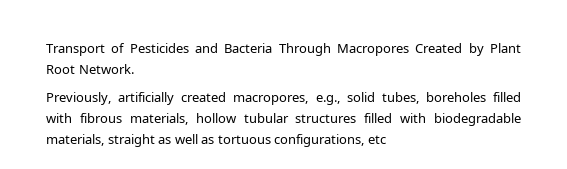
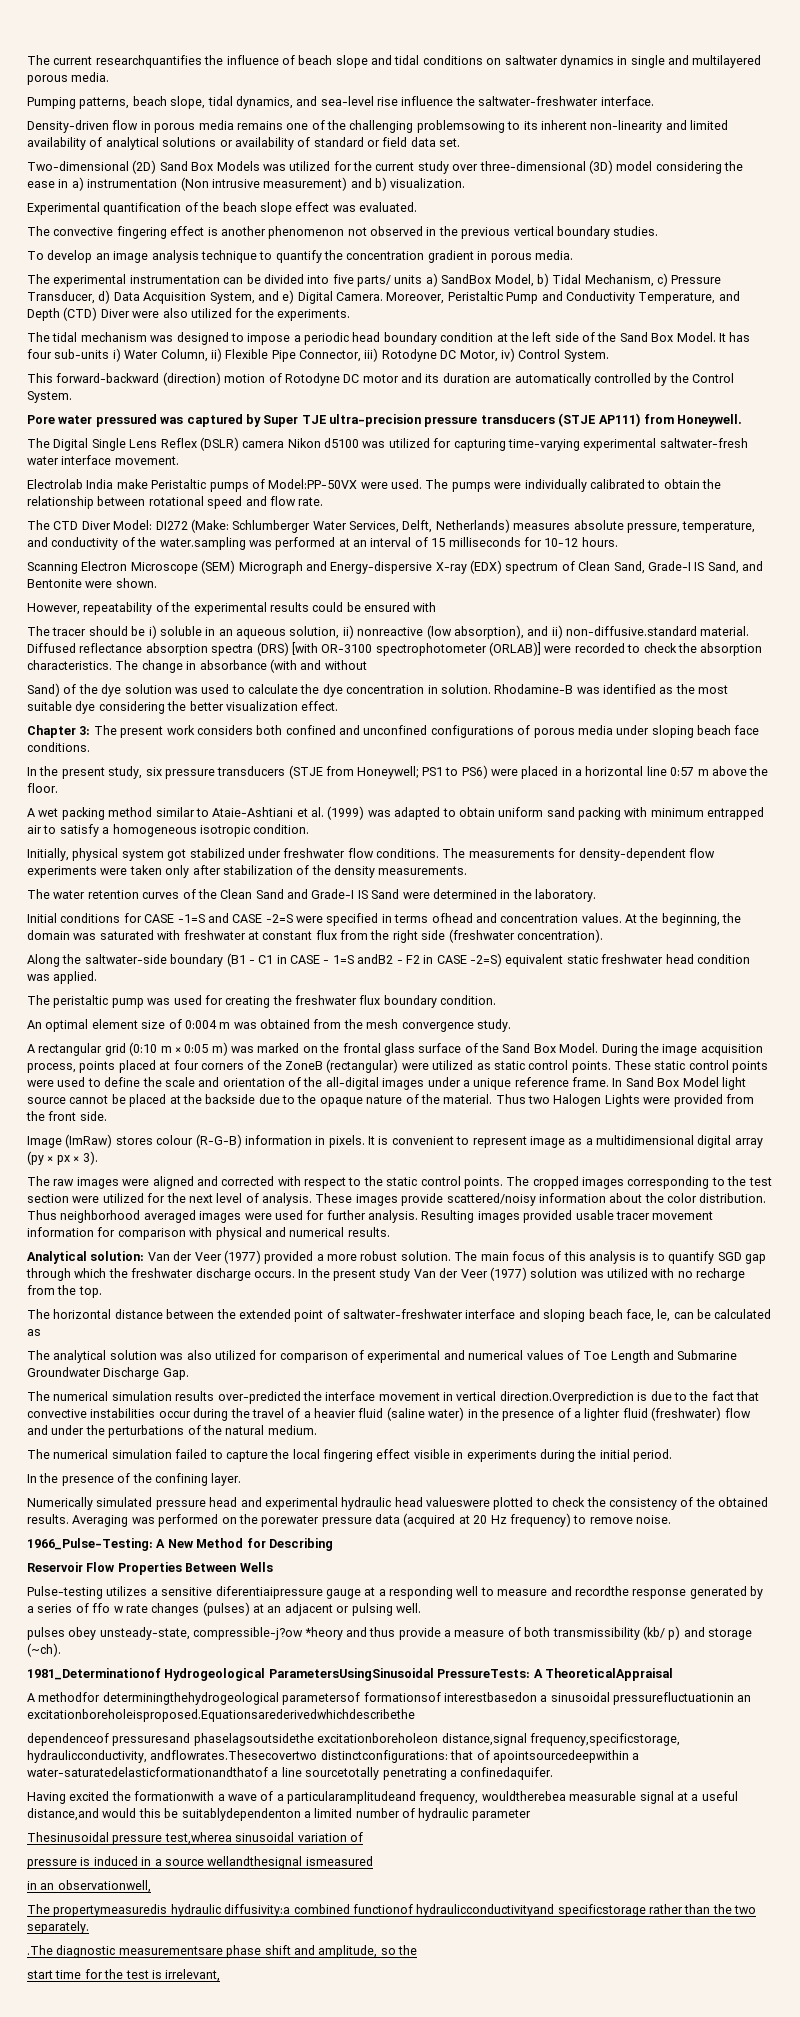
- Transport of Pesticides and Bacteria Through Macropores Created by Plant Root Network.
- Previously, artificially created macropores, e.g., solid tubes, boreholes filled with fibrous materials, hollow tubular structures filled with biodegradable materials, straight as well as tortuous configurations, etc
+ The current researchquantifies the influence of beach slope and tidal conditions on saltwater dynamics in single and multilayered porous media.
+ Pumping patterns, beach slope, tidal dynamics, and sea-level rise influence the saltwater-freshwater interface.
+ Density-driven flow in porous media remains one of the challenging problemsowing to its inherent non-linearity and limited availability of analytical solutions or availability of standard or field data set.
+ Two-dimensional (2D) Sand Box Models was utilized for the current study over three-dimensional (3D) model considering the ease in a) instrumentation (Non intrusive measurement) and b) visualization.
+ Experimental quantification of the beach slope effect was evaluated.
+ The convective fingering effect is another phenomenon not observed in the previous vertical boundary studies.
+ To develop an image analysis technique to quantify the concentration gradient in porous media.
+ The experimental instrumentation can be divided into five parts/ units a) SandBox Model, b) Tidal Mechanism, c) Pressure Transducer, d) Data Acquisition System, and e) Digital Camera. Moreover, Peristaltic Pump and Conductivity Temperature, and Depth (CTD) Diver were also utilized for the experiments.
+ The tidal mechanism was designed to impose a periodic head boundary condition at the left side of the Sand Box Model. It has four sub-units i) Water Column, ii) Flexible Pipe Connector, iii) Rotodyne DC Motor, iv) Control System.
+ This forward-backward (direction) motion of Rotodyne DC motor and its duration are automatically controlled by the Control System.
+ Pore water pressured was captured by Super TJE ultra-precision pressure transducers (STJE AP111) from Honeywell.
+ The Digital Single Lens Reflex (DSLR) camera Nikon d5100 was utilized for capturing time-varying experimental saltwater-fresh water interface movement.
+ Electrolab India make Peristaltic pumps of Model:PP-50VX were used. The pumps were individually calibrated to obtain the relationship between rotational speed and flow rate.
+ The CTD Diver Model: DI272 (Make: Schlumberger Water Services, Delft, Netherlands) measures absolute pressure, temperature, and conductivity of the water.sampling was performed at an interval of 15 milliseconds for 10-12 hours.
+ Scanning Electron Microscope (SEM) Micrograph and Energy-dispersive X-ray (EDX) spectrum of Clean Sand, Grade-I IS Sand, and Bentonite were shown.
+ However, repeatability of the experimental results could be ensured with
+ The tracer should be i) soluble in an aqueous solution, ii) nonreactive (low absorption), and ii) non-diffusive.standard material. Diffused reflectance absorption spectra (DRS) [with OR-3100 spectrophotometer (ORLAB)] were recorded to check the absorption characteristics. The change in absorbance (with and without
+ Sand) of the dye solution was used to calculate the dye concentration in solution. Rhodamine-B was identified as the most suitable dye considering the better visualization effect.
+ Chapter 3: The present work considers both confined and unconfined configurations of porous media under sloping beach face conditions.
+ In the present study, six pressure transducers (STJE from Honeywell; PS1 to PS6) were placed in a horizontal line 0:57 m above the floor.
+ A wet packing method similar to Ataie-Ashtiani et al. (1999) was adapted to obtain uniform sand packing with minimum entrapped air to satisfy a homogeneous isotropic condition.
+ Initially, physical system got stabilized under freshwater flow conditions. The measurements for density-dependent flow experiments were taken only after stabilization of the density measurements.
+ The water retention curves of the Clean Sand and Grade-I IS Sand were determined in the laboratory.
+ Initial conditions for CASE −1=S and CASE −2=S were specified in terms ofhead and concentration values. At the beginning, the domain was saturated with freshwater at constant flux from the right side (freshwater concentration).
+ Along the saltwater-side boundary (B1 − C1 in CASE − 1=S andB2 − F2 in CASE −2=S) equivalent static freshwater head condition was applied.
+ The peristaltic pump was used for creating the freshwater flux boundary condition.
+ An optimal element size of 0:004 m was obtained from the mesh convergence study.
+ A rectangular grid (0:10 m × 0:05 m) was marked on the frontal glass surface of the Sand Box Model. During the image acquisition process, points placed at four corners of the ZoneB (rectangular) were utilized as static control points. These static control points were used to define the scale and orientation of the all-digital images under a unique reference frame. In Sand Box Model light source cannot be placed at the backside due to the opaque nature of the material. Thus two Halogen Lights were provided from the front side.
+ Image (ImRaw) stores colour (R-G-B) information in pixels. It is convenient to represent image as a multidimensional digital array (py × px × 3).
+ The raw images were aligned and corrected with respect to the static control points. The cropped images corresponding to the test section were utilized for the next level of analysis. These images provide scattered/noisy information about the color distribution. Thus neighborhood averaged images were used for further analysis. Resulting images provided usable tracer movement information for comparison with physical and numerical results.
+ Analytical solution: Van der Veer (1977) provided a more robust solution. The main focus of this analysis is to quantify SGD gap through which the freshwater discharge occurs. In the present study Van der Veer (1977) solution was utilized with no recharge from the top.
+ The horizontal distance between the extended point of saltwater-freshwater interface and sloping beach face, le, can be calculated as
+ The analytical solution was also utilized for comparison of experimental and numerical values of Toe Length and Submarine Groundwater Discharge Gap.
+ The numerical simulation results over-predicted the interface movement in vertical direction.Overprediction is due to the fact that convective instabilities occur during the travel of a heavier fluid (saline water) in the presence of a lighter fluid (freshwater) flow and under the perturbations of the natural medium.
+ The numerical simulation failed to capture the local fingering effect visible in experiments during the initial period.
+ In the presence of the confining layer.
+ Numerically simulated pressure head and experimental hydraulic head valueswere plotted to check the consistency of the obtained results. Averaging was performed on the porewater pressure data (acquired at 20 Hz frequency) to remove noise.
+ 1966_Pulse-Testing: A New Method for Describing
+ Reservoir Flow Properties Between Wells
+ Pulse-testing utilizes a sensitive diferentiaipressure gauge at a responding well to measure and recordthe response generated by a series of ffo w rate changes (pulses) at an adjacent or pulsing well.
+ pulses obey unsteady-state, compressible-j?ow *heory and thus provide a measure of both transmissibility (kb/ p) and storage (~ch).
+ 1981_Determinationof Hydrogeological ParametersUsingSinusoidal PressureTests: A TheoreticalAppraisal
+ A methodfor determiningthehydrogeological parametersof formationsof interestbasedon a sinusoidal pressurefluctuationin an excitationboreholeisproposed.Equationsarederivedwhichdescribethe
+ dependenceof pressuresand phaselagsoutsidethe excitationboreholeon distance,signal frequency,specificstorage, hydraulicconductivity, andflowrates.Thesecovertwo distinctconfigurations: that of apointsourcedeepwithin a water-saturatedelasticformationandthatof a line sourcetotally penetrating a confinedaquifer.
+ Having excited the formationwith a wave of a particularamplitudeand frequency, wouldtherebea measurable signal at a useful distance,and would this be suitablydependenton a limited number of hydraulic parameter
+ Thesinusoidal pressure test,wherea sinusoidal variation of
+ pressure is induced in a source wellandthesignal ismeasured
+ in an observationwell,
+ The propertymeasuredis hydraulic diffusivity:a combined functionof hydraulicconductivityand specificstorage rather than the two separately.
+ .The diagnostic measurementsare phase shift and amplitude, so the
+ start time for the test is irrelevant,

